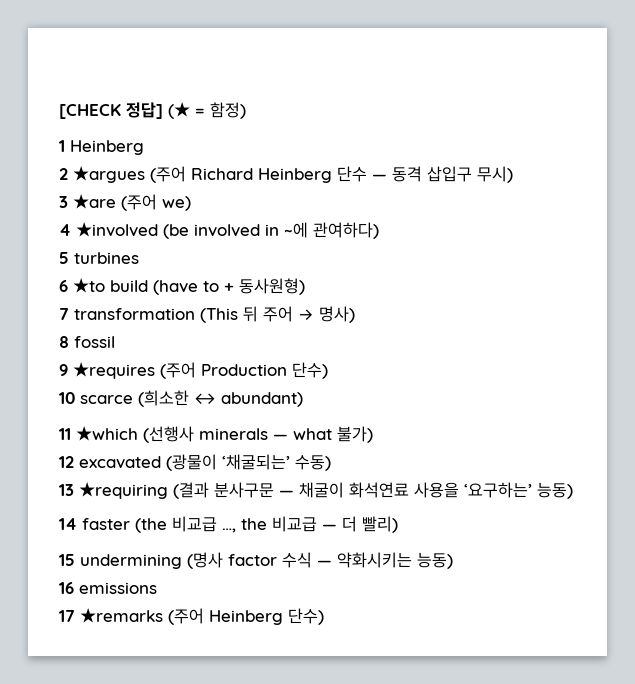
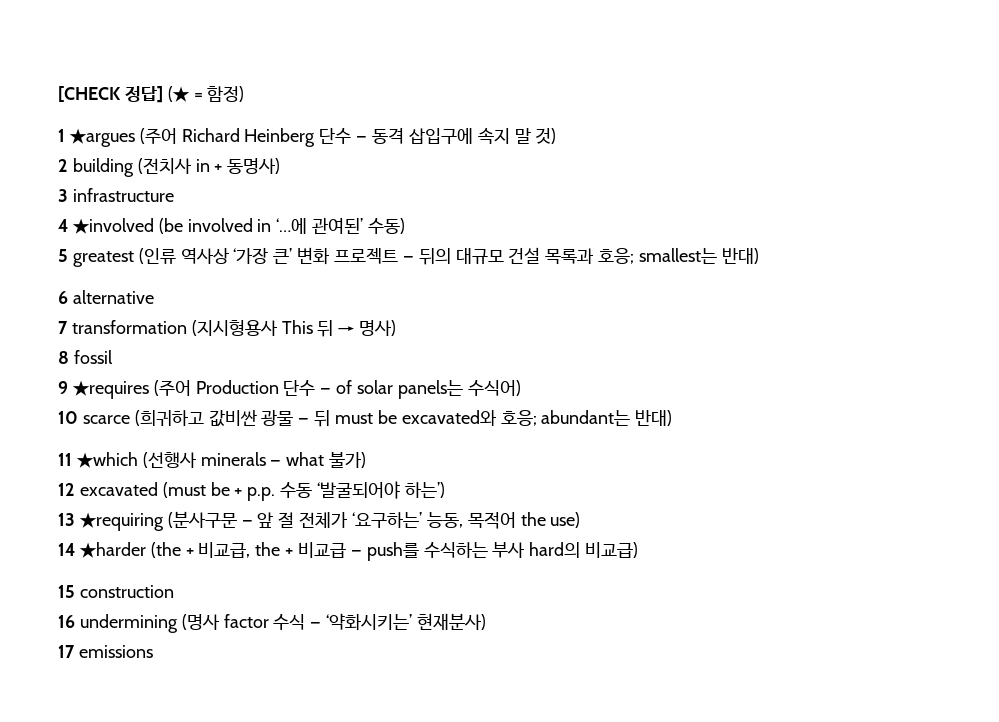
- 1 Heinberg
- 2 ★argues (주어 Richard Heinberg 단수 — 동격 삽입구 무시)
- 3 ★are (주어 we)
+ 1 ★argues (주어 Richard Heinberg 단수 — 동격 삽입구에 속지 말 것)
+ 2 building (전치사 in + 동명사)
+ 3 infrastructure
- 4 ★involved (be involved in ~에 관여하다)
- 5 turbines
- 6 ★to build (have to + 동사원형)
+ 4 ★involved (be involved in ‘…에 관여된’ 수동)
+ 5 greatest (인류 역사상 ‘가장 큰’ 변화 프로젝트 — 뒤의 대규모 건설 목록과 호응; smallest는 반대)
+ 6 alternative
- 7 transformation (This 뒤 주어 → 명사)
+ 7 transformation (지시형용사 This 뒤 → 명사)
- 9 ★requires (주어 Production 단수)
- 10 scarce (희소한 ↔ abundant)
+ 9 ★requires (주어 Production 단수 — of solar panels는 수식어)
+ 10 scarce (희귀하고 값비싼 광물 — 뒤 must be excavated와 호응; abundant는 반대)
- 12 excavated (광물이 ‘채굴되는’ 수동)
- 13 ★requiring (결과 분사구문 — 채굴이 화석연료 사용을 ‘요구하는’ 능동)
- 14 faster (the 비교급 …, the 비교급 — 더 빨리)
+ 12 excavated (must be + p.p. 수동 ‘발굴되어야 하는’)
+ 13 ★requiring (분사구문 — 앞 절 전체가 ‘요구하는’ 능동, 목적어 the use)
+ 14 ★harder (the + 비교급, the + 비교급 — push를 수식하는 부사 hard의 비교급)
- 15 undermining (명사 factor 수식 — 약화시키는 능동)
- 16 emissions
- 17 ★remarks (주어 Heinberg 단수)
+ 15 construction
+ 16 undermining (명사 factor 수식 — ‘약화시키는’ 현재분사)
+ 17 emissions

